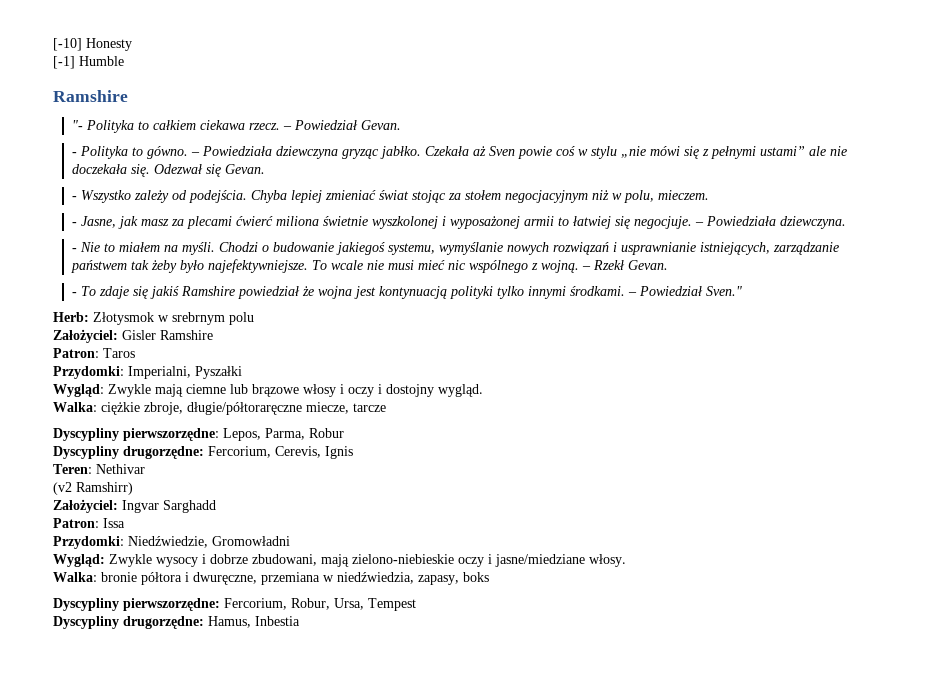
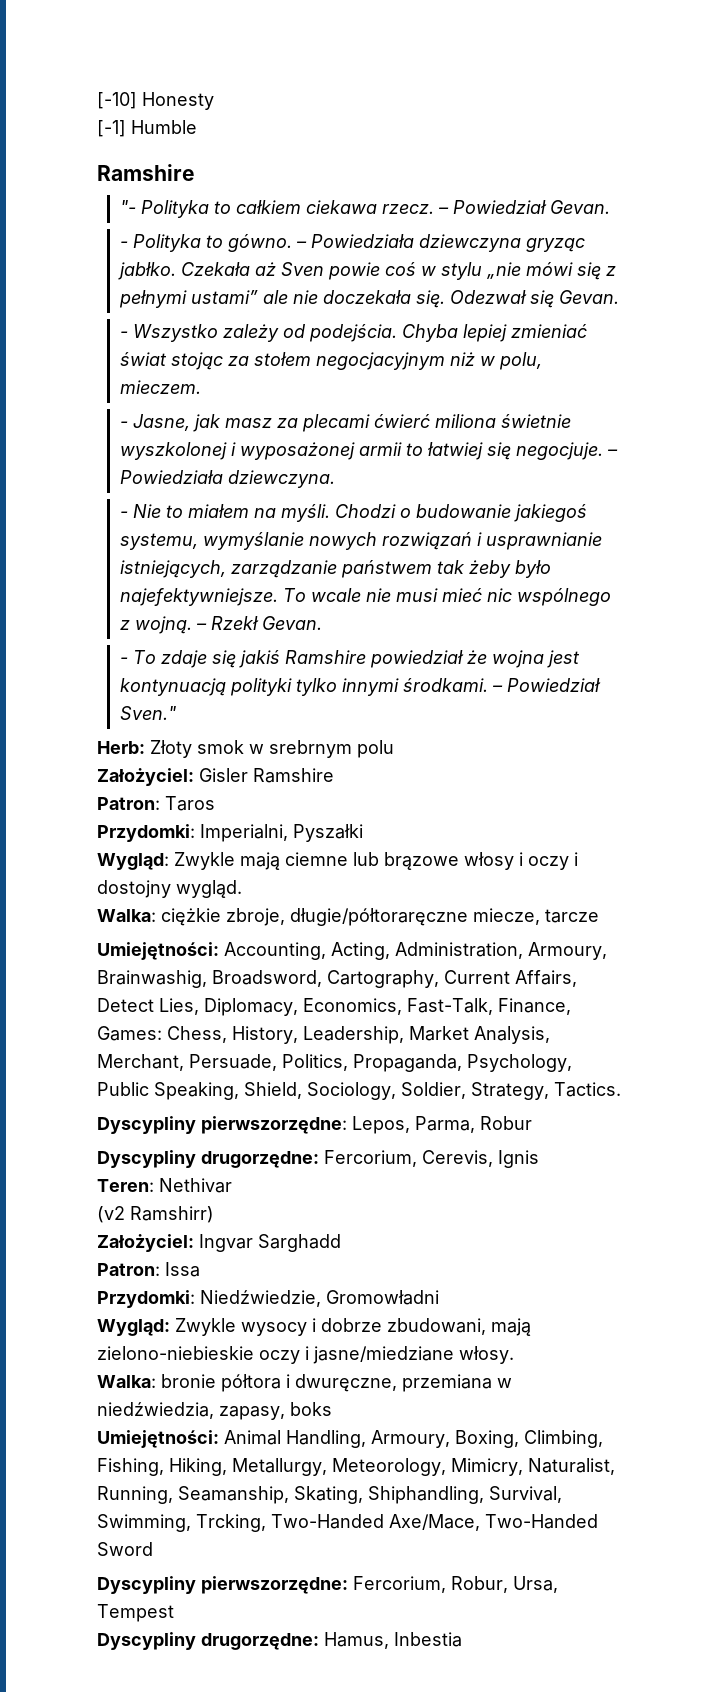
- Herb: Złotysmok w srebrnym polu
+ Herb: Złoty smok w srebrnym polu
+ Umiejętności: Accounting, Acting, Administration, Armoury, Brainwashig, Broadsword, Cartography, Current Affairs, Detect Lies, Diplomacy, Economics, Fast-Talk, Finance, Games: Chess, History, Leadership, Market Analysis, Merchant, Persuade, Politics, Propaganda, Psychology, Public Speaking, Shield, Sociology, Soldier, Strategy, Tactics.
+ Umiejętności: Animal Handling, Armoury, Boxing, Climbing, Fishing, Hiking, Metallurgy, Meteorology, Mimicry, Naturalist, Running, Seamanship, Skating, Shiphandling, Survival, Swimming, Trcking, Two-Handed Axe/Mace, Two-Handed Sword

